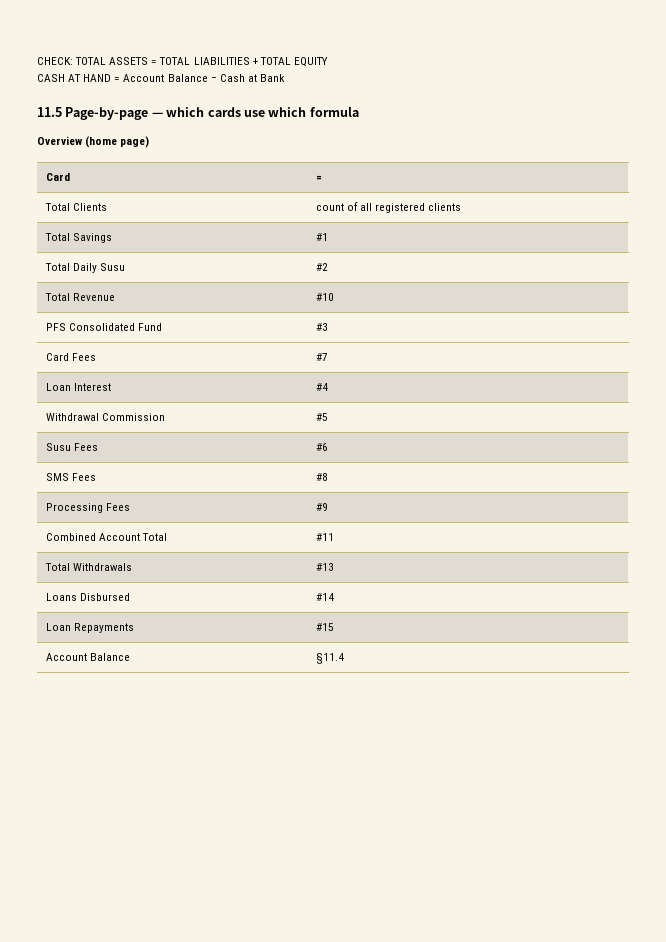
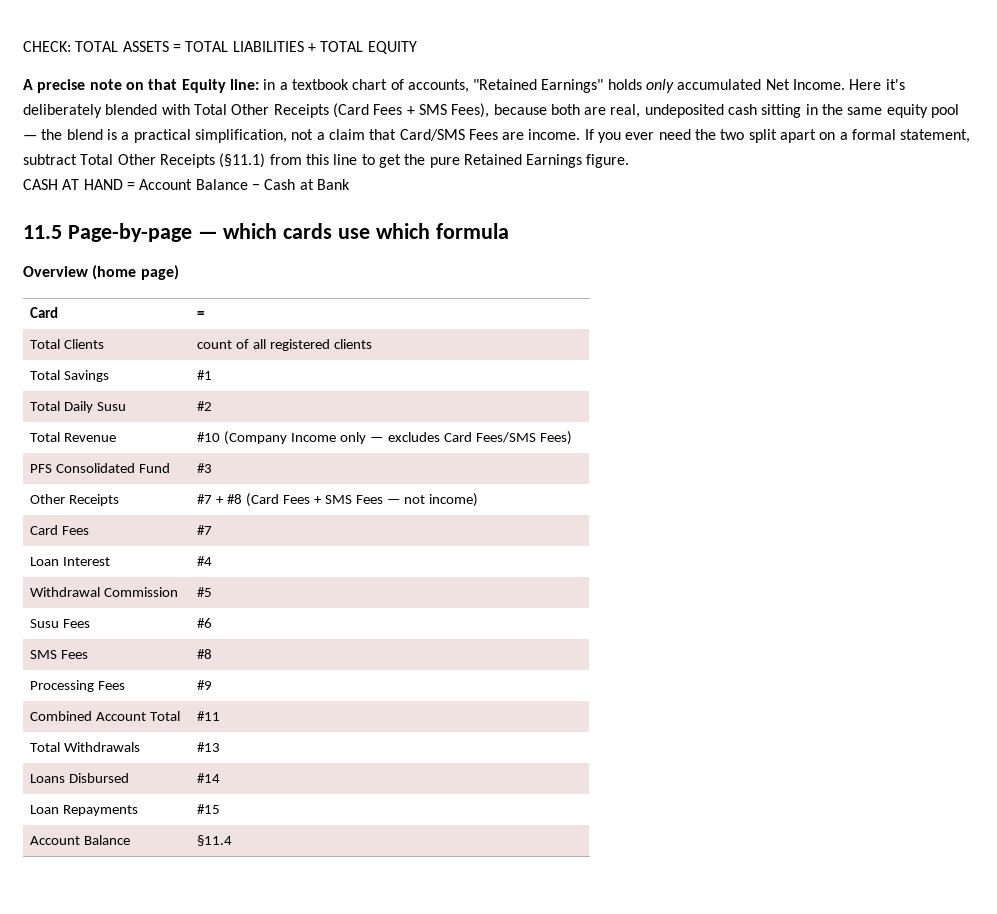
+ A precise note on that Equity line: in a textbook chart of accounts, "Retained Earnings" holds only accumulated Net Income. Here it's deliberately blended with Total Other Receipts (Card Fees + SMS Fees), because both are real, undeposited cash sitting in the same equity pool — the blend is a practical simplification, not a claim that Card/SMS Fees are income. If you ever need the two split apart on a formal statement, subtract Total Other Receipts (§11.1) from this line to get the pure Retained Earnings figure.
- Total Revenue | #10
+ Total Revenue | #10 (Company Income only — excludes Card Fees/SMS Fees)
  PFS Consolidated Fund | #3
+ Other Receipts | #7 + #8 (Card Fees + SMS Fees — not income)

